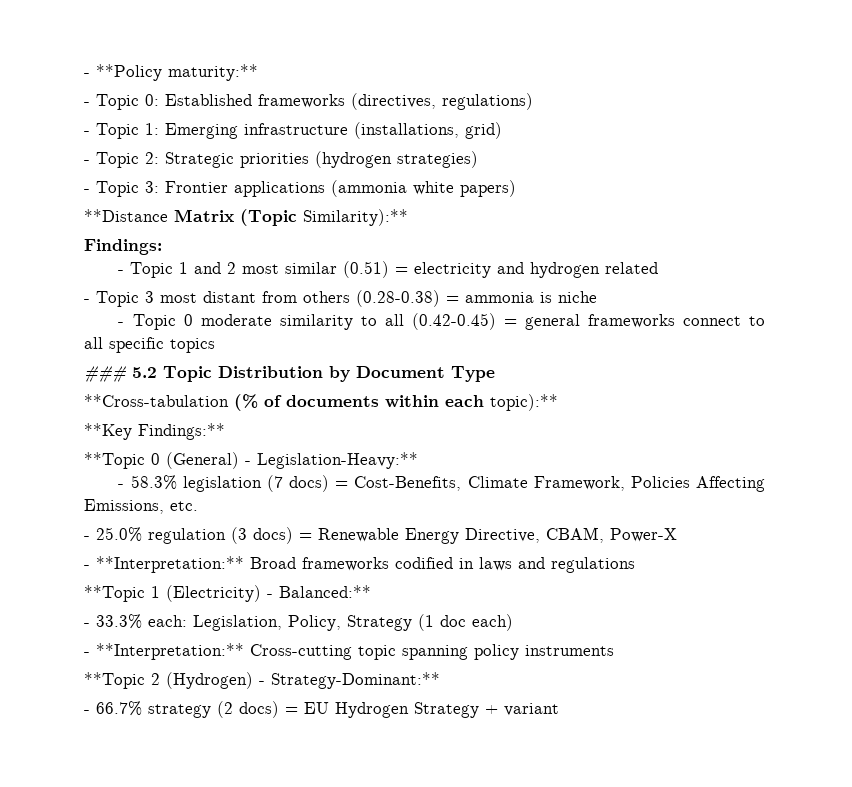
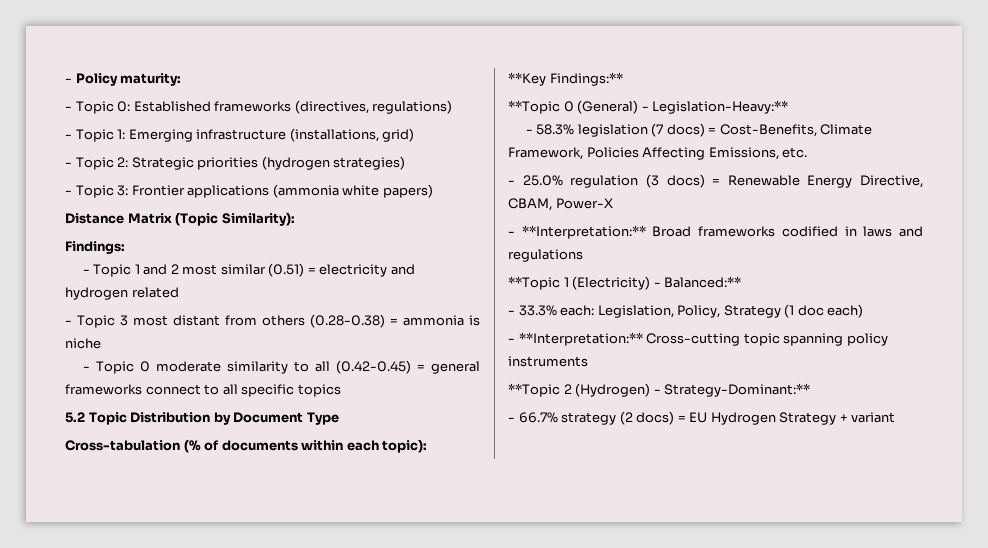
- - **Policy maturity:**
+ - Policy maturity:
- **Distance Matrix (Topic Similarity):**
+ Distance Matrix (Topic Similarity):
- ### 5.2 Topic Distribution by Document Type
+ 5.2 Topic Distribution by Document Type
- **Cross-tabulation (% of documents within each topic):**
+ Cross-tabulation (% of documents within each topic):

